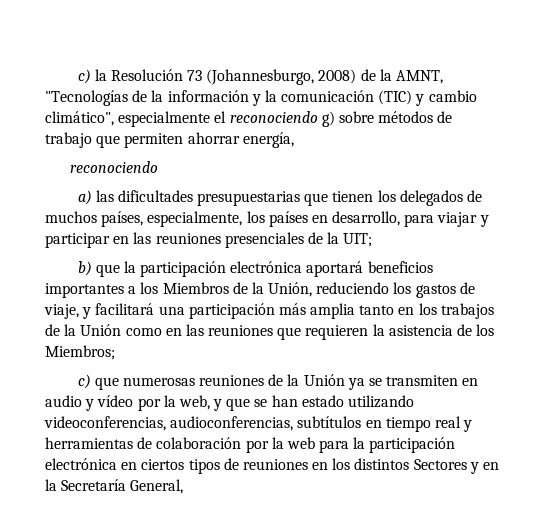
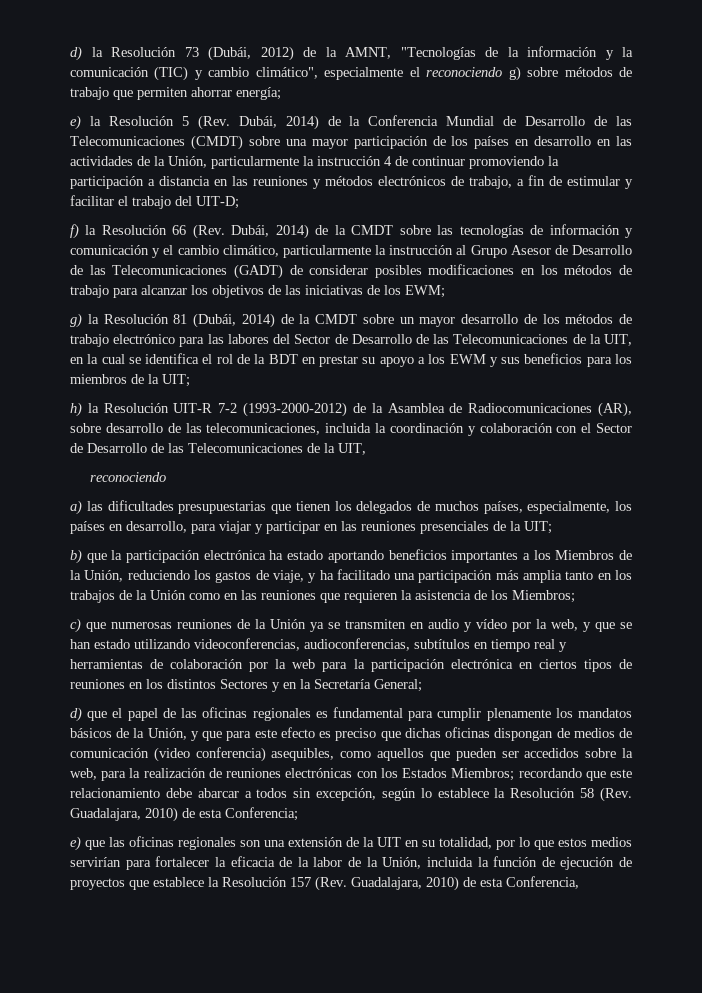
- c) la Resolución 73 (Johannesburgo, 2008) de la AMNT, "Tecnologías de la información y la comunicación (TIC) y cambio climático", especialmente el reconociendo g) sobre métodos de trabajo que permiten ahorrar energía,
+ d) la Resolución 73 (Dubái, 2012) de la AMNT, "Tecnologías de la información y la comunicación (TIC) y cambio climático", especialmente el reconociendo g) sobre métodos de trabajo que permiten ahorrar energía;
+ e) la Resolución 5 (Rev. Dubái, 2014) de la Conferencia Mundial de Desarrollo de las Telecomunicaciones (CMDT) sobre una mayor participación de los países en desarrollo en las actividades de la Unión, particularmente la instrucción 4 de continuar promoviendo la participación a distancia en las reuniones y métodos electrónicos de trabajo, a fin de estimular y facilitar el trabajo del UIT-D;
+ f) la Resolución 66 (Rev. Dubái, 2014) de la CMDT sobre las tecnologías de información y comunicación y el cambio climático, particularmente la instrucción al Grupo Asesor de Desarrollo de las Telecomunicaciones (GADT) de considerar posibles modificaciones en los métodos de trabajo para alcanzar los objetivos de las iniciativas de los EWM;
+ g) la Resolución 81 (Dubái, 2014) de la CMDT sobre un mayor desarrollo de los métodos de trabajo electrónico para las labores del Sector de Desarrollo de las Telecomunicaciones de la UIT, en la cual se identifica el rol de la BDT en prestar su apoyo a los EWM y sus beneficios para los miembros de la UIT;
+ h) la Resolución UIT-R 7-2 (1993-2000-2012) de la Asamblea de Radiocomunicaciones (AR), sobre desarrollo de las telecomunicaciones, incluida la coordinación y colaboración con el Sector de Desarrollo de las Telecomunicaciones de la UIT,
- b) que la participación electrónica aportará beneficios importantes a los Miembros de la Unión, reduciendo los gastos de viaje, y facilitará una participación más amplia tanto en los trabajos de la Unión como en las reuniones que requieren la asistencia de los Miembros;
+ b) que la participación electrónica ha estado aportando beneficios importantes a los Miembros de la Unión, reduciendo los gastos de viaje, y ha facilitado una participación más amplia tanto en los trabajos de la Unión como en las reuniones que requieren la asistencia de los Miembros;
- c) que numerosas reuniones de la Unión ya se transmiten en audio y vídeo por la web, y que se han estado utilizando videoconferencias, audioconferencias, subtítulos en tiempo real y herramientas de colaboración por la web para la participación electrónica en ciertos tipos de reuniones en los distintos Sectores y en la Secretaría General,
+ c) que numerosas reuniones de la Unión ya se transmiten en audio y vídeo por la web, y que se han estado utilizando videoconferencias, audioconferencias, subtítulos en tiempo real y herramientas de colaboración por la web para la participación electrónica en ciertos tipos de reuniones en los distintos Sectores y en la Secretaría General;
+ d) que el papel de las oficinas regionales es fundamental para cumplir plenamente los mandatos básicos de la Unión, y que para este efecto es preciso que dichas oficinas dispongan de medios de comunicación (video conferencia) asequibles, como aquellos que pueden ser accedidos sobre la web, para la realización de reuniones electrónicas con los Estados Miembros; recordando que este relacionamiento debe abarcar a todos sin excepción, según lo establece la Resolución 58 (Rev. Guadalajara, 2010) de esta Conferencia;
+ e) que las oficinas regionales son una extensión de la UIT en su totalidad, por lo que estos medios servirían para fortalecer la eficacia de la labor de la Unión, incluida la función de ejecución de proyectos que establece la Resolución 157 (Rev. Guadalajara, 2010) de esta Conferencia,

